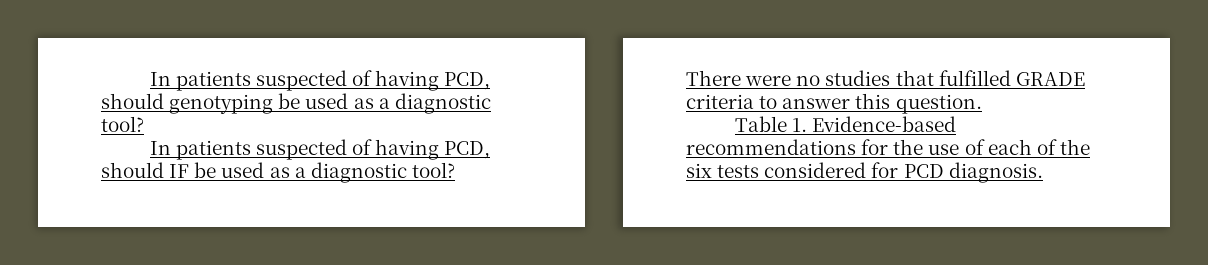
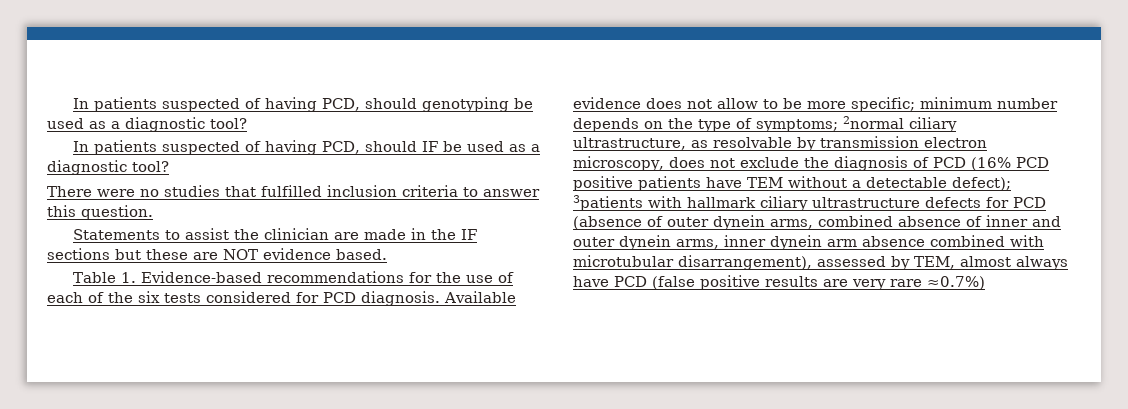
- There were no studies that fulfilled GRADE criteria to answer this question.
+ There were no studies that fulfilled inclusion criteria to answer this question.
+ Statements to assist the clinician are made in the IF sections but these are NOT evidence based.
+ Available evidence does not allow to be more specific; minimum number depends on the type of symptoms; 2normal ciliary ultrastructure, as resolvable by transmission electron microscopy, does not exclude the diagnosis of PCD (16% PCD positive patients have TEM without a detectable defect); 3patients with hallmark ciliary ultrastructure defects for PCD (absence of outer dynein arms, combined absence of inner and outer dynein arms, inner dynein arm absence combined with microtubular disarrangement), assessed by TEM, almost always have PCD (false positive results are very rare ≈0.7%)

